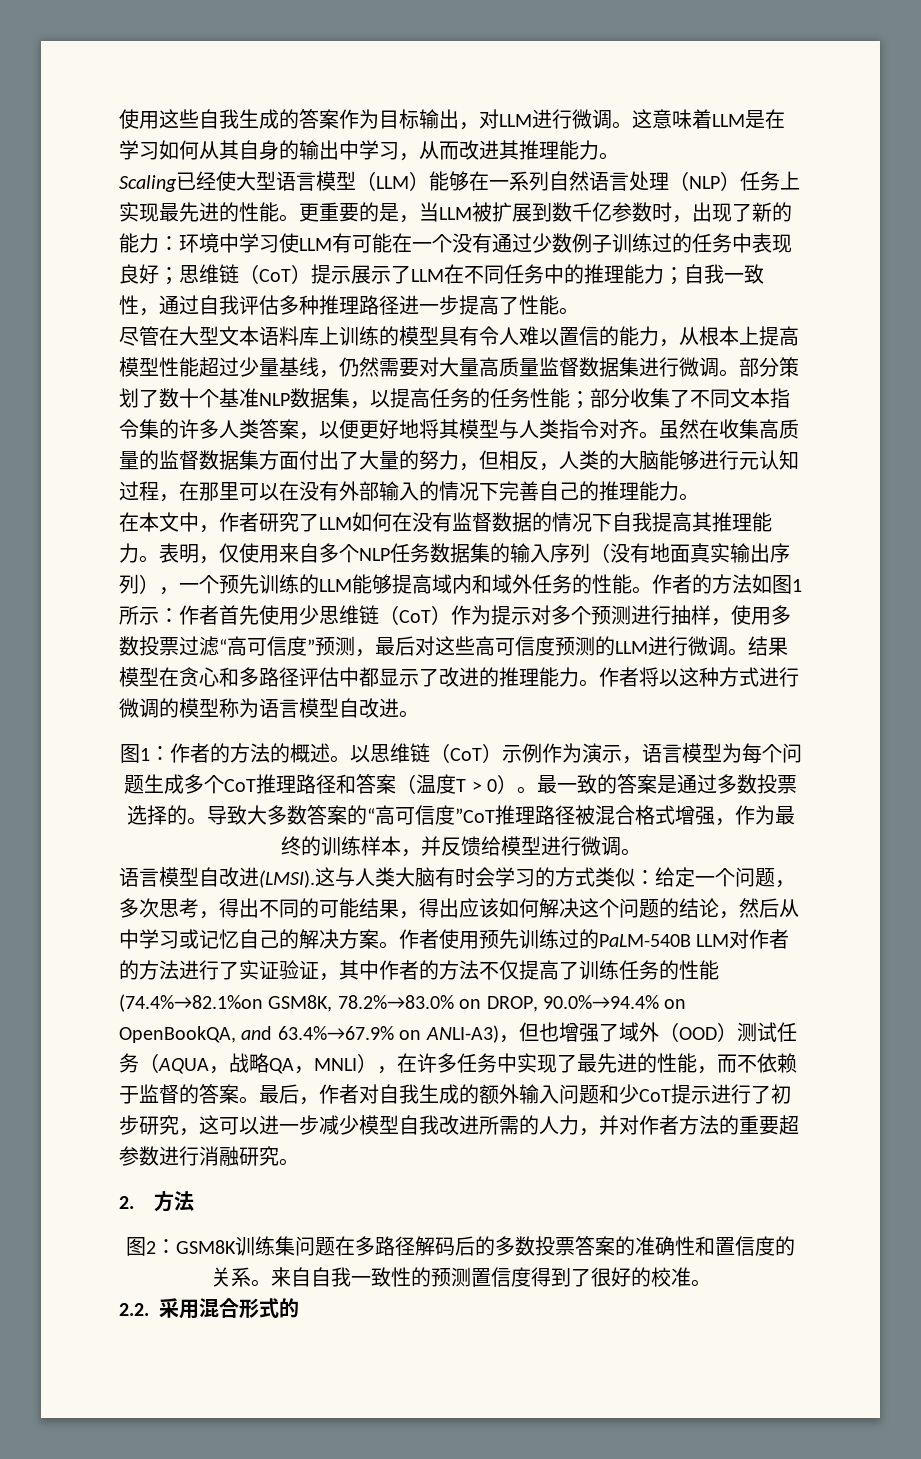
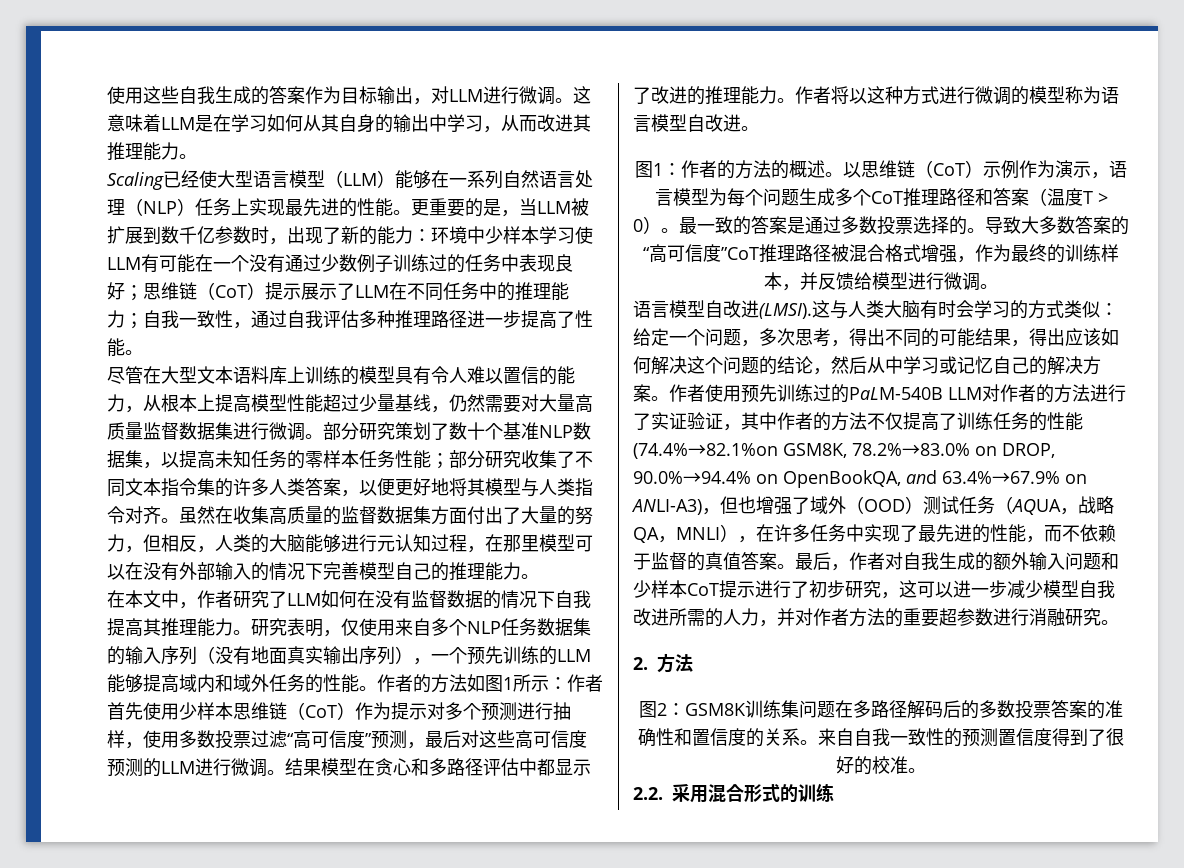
- 更重要的是，当LLM被扩展到数千亿参数时，出现了新的能力：环境中学习使LLM有可能在一个没有通过少数例子训练过的任务中表现良好；思维链（CoT）提示展示了LLM在不同任务中的推理能力；自我一致性，通过自我评估多种推理路径进一步提高了性能。
+ 更重要的是，当LLM被扩展到数千亿参数时，出现了新的能力：环境中少样本学习使LLM有可能在一个没有通过少数例子训练过的任务中表现良好；思维链（CoT）提示展示了LLM在不同任务中的推理能力；自我一致性，通过自我评估多种推理路径进一步提高了性能。
- 部分策划了数十个基准NLP数据集，以提高任务的任务性能；部分收集了不同文本指令集的许多人类答案，以便更好地将其模型与人类指令对齐。
+ 部分研究策划了数十个基准NLP数据集，以提高未知任务的零样本任务性能；部分研究收集了不同文本指令集的许多人类答案，以便更好地将其模型与人类指令对齐。
- 虽然在收集高质量的监督数据集方面付出了大量的努力，但相反，人类的大脑能够进行元认知过程，在那里可以在没有外部输入的情况下完善自己的推理能力。
+ 虽然在收集高质量的监督数据集方面付出了大量的努力，但相反，人类的大脑能够进行元认知过程，在那里模型可以在没有外部输入的情况下完善模型自己的推理能力。
- 表明，仅使用来自多个NLP任务数据集的输入序列（没有地面真实输出序列），一个预先训练的LLM能够提高域内和域外任务的性能。
+ 研究表明，仅使用来自多个NLP任务数据集的输入序列（没有地面真实输出序列），一个预先训练的LLM能够提高域内和域外任务的性能。
- 作者的方法如图1所示：作者首先使用少思维链（CoT）作为提示对多个预测进行抽样，使用多数投票过滤“高可信度”预测，最后对这些高可信度预测的LLM进行微调。
+ 作者的方法如图1所示：作者首先使用少样本思维链（CoT）作为提示对多个预测进行抽样，使用多数投票过滤“高可信度”预测，最后对这些高可信度预测的LLM进行微调。
- 作者使用预先训练过的PaLM-540B LLM对作者的方法进行了实证验证，其中作者的方法不仅提高了训练任务的性能(74.4%→82.1%on GSM8K, 78.2%→83.0% on DROP, 90.0%→94.4% on OpenBookQA, and 63.4%→67.9% on ANLI-A3)，但也增强了域外（OOD）测试任务（AQUA，战略QA，MNLI），在许多任务中实现了最先进的性能，而不依赖于监督的答案。
+ 作者使用预先训练过的PaLM-540B LLM对作者的方法进行了实证验证，其中作者的方法不仅提高了训练任务的性能(74.4%→82.1%on GSM8K, 78.2%→83.0% on DROP, 90.0%→94.4% on OpenBookQA, and 63.4%→67.9% on ANLI-A3)，但也增强了域外（OOD）测试任务（AQUA，战略QA，MNLI），在许多任务中实现了最先进的性能，而不依赖于监督的真值答案。
- 最后，作者对自我生成的额外输入问题和少CoT提示进行了初步研究，这可以进一步减少模型自我改进所需的人力，并对作者方法的重要超参数进行消融研究。
+ 最后，作者对自我生成的额外输入问题和少样本CoT提示进行了初步研究，这可以进一步减少模型自我改进所需的人力，并对作者方法的重要超参数进行消融研究。
- 2.2.采用混合形式的
+ 2.2.采用混合形式的训练

